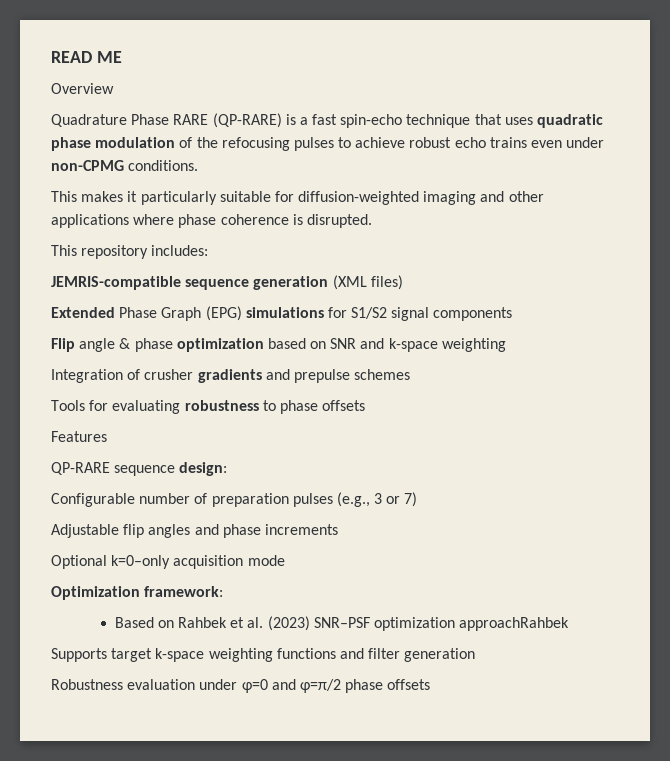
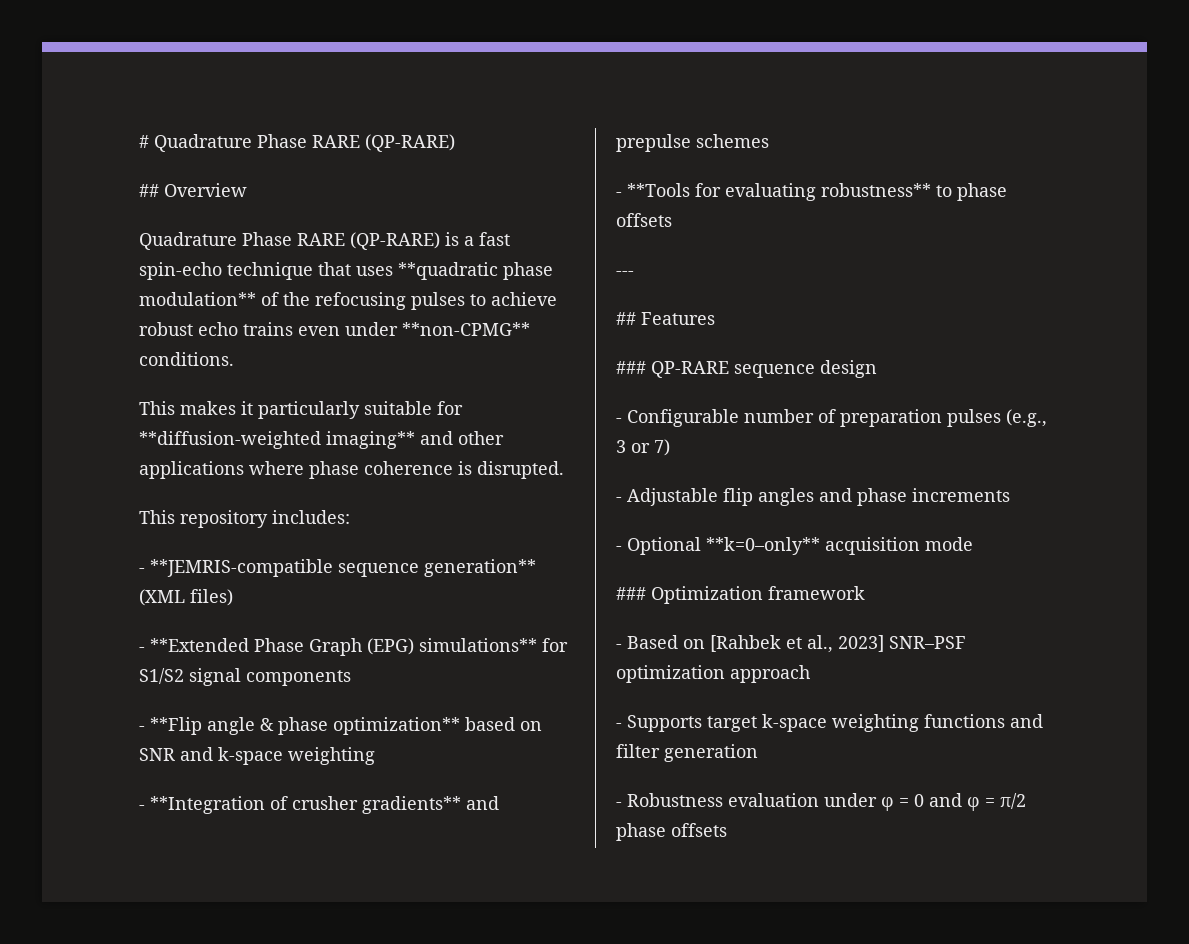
- READ ME
- Overview
+ # Quadrature Phase RARE (QP-RARE)
+ ## Overview
- Quadrature Phase RARE (QP-RARE) is a fast spin-echo technique that uses quadratic phase modulation of the refocusing pulses to achieve robust echo trains even under non-CPMG conditions.
+ Quadrature Phase RARE (QP-RARE) is a fast spin-echo technique that uses **quadratic phase modulation** of the refocusing pulses to achieve robust echo trains even under **non-CPMG** conditions.
- This makes it particularly suitable for diffusion-weighted imaging and other applications where phase coherence is disrupted.
+ This makes it particularly suitable for **diffusion-weighted imaging** and other applications where phase coherence is disrupted.
- JEMRIS-compatible sequence generation (XML files)
+ - **JEMRIS-compatible sequence generation** (XML files)
- Extended Phase Graph (EPG) simulations for S1/S2 signal components
+ - **Extended Phase Graph (EPG) simulations** for S1/S2 signal components
- Flip angle & phase optimization based on SNR and k-space weighting
+ - **Flip angle & phase optimization** based on SNR and k-space weighting
- Integration of crusher gradients and prepulse schemes
+ - **Integration of crusher gradients** and prepulse schemes
- Tools for evaluating robustness to phase offsets
+ - **Tools for evaluating robustness** to phase offsets
- Features
+ ---
+ ## Features
- QP-RARE sequence design:
- Configurable number of preparation pulses (e.g., 3 or 7)
+ ### QP-RARE sequence design
+ - Configurable number of preparation pulses (e.g., 3 or 7)
- Adjustable flip angles and phase increments
+ - Adjustable flip angles and phase increments
- Optional k=0–only acquisition mode
+ - Optional **k=0–only** acquisition mode
- Optimization framework:
- Based on Rahbek et al. (2023) SNR–PSF optimization approachRahbek
- Supports target k-space weighting functions and filter generation
+ ### Optimization framework
+ - Based on [Rahbek et al., 2023] SNR–PSF optimization approach
+ - Supports target k-space weighting functions and filter generation
- Robustness evaluation under φ=0 and φ=π/2 phase offsets
+ - Robustness evaluation under φ = 0 and φ = π/2 phase offsets

